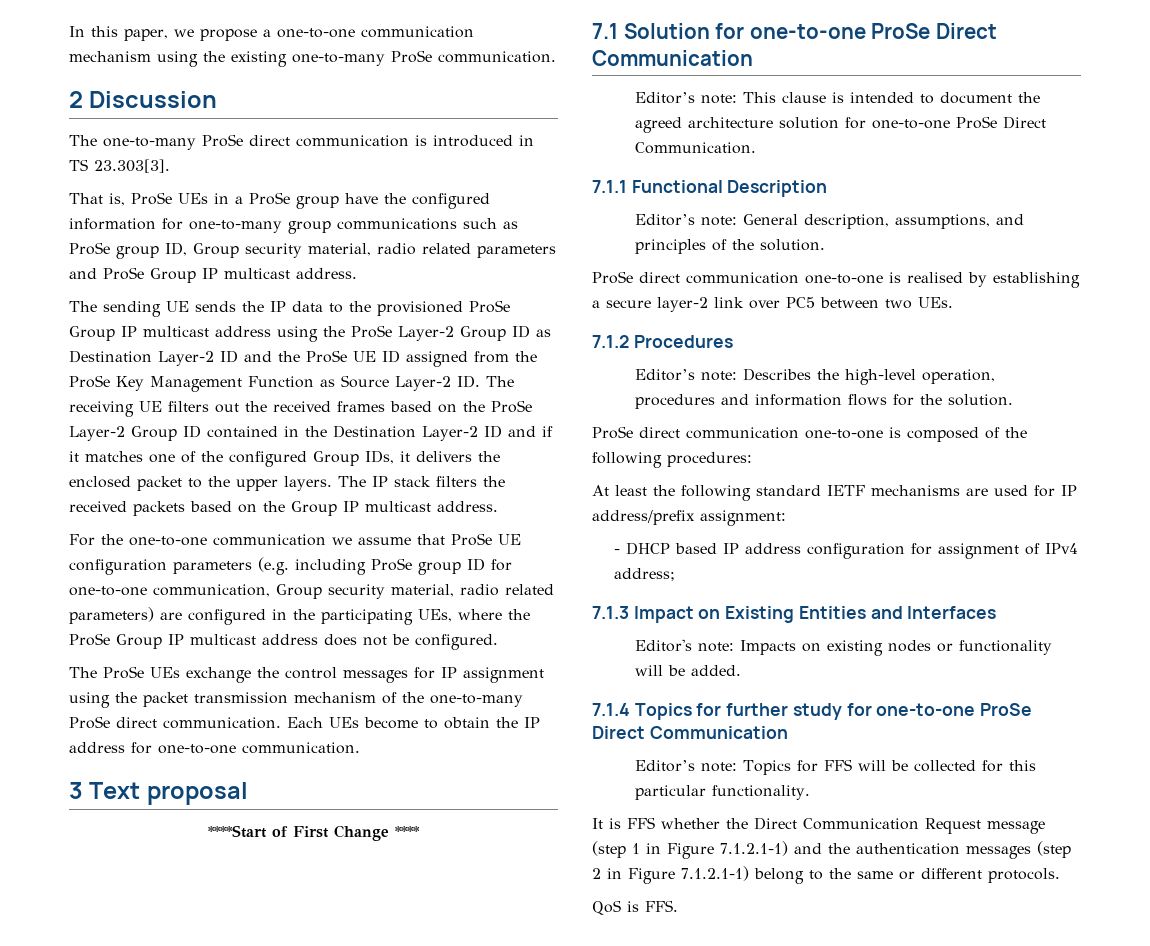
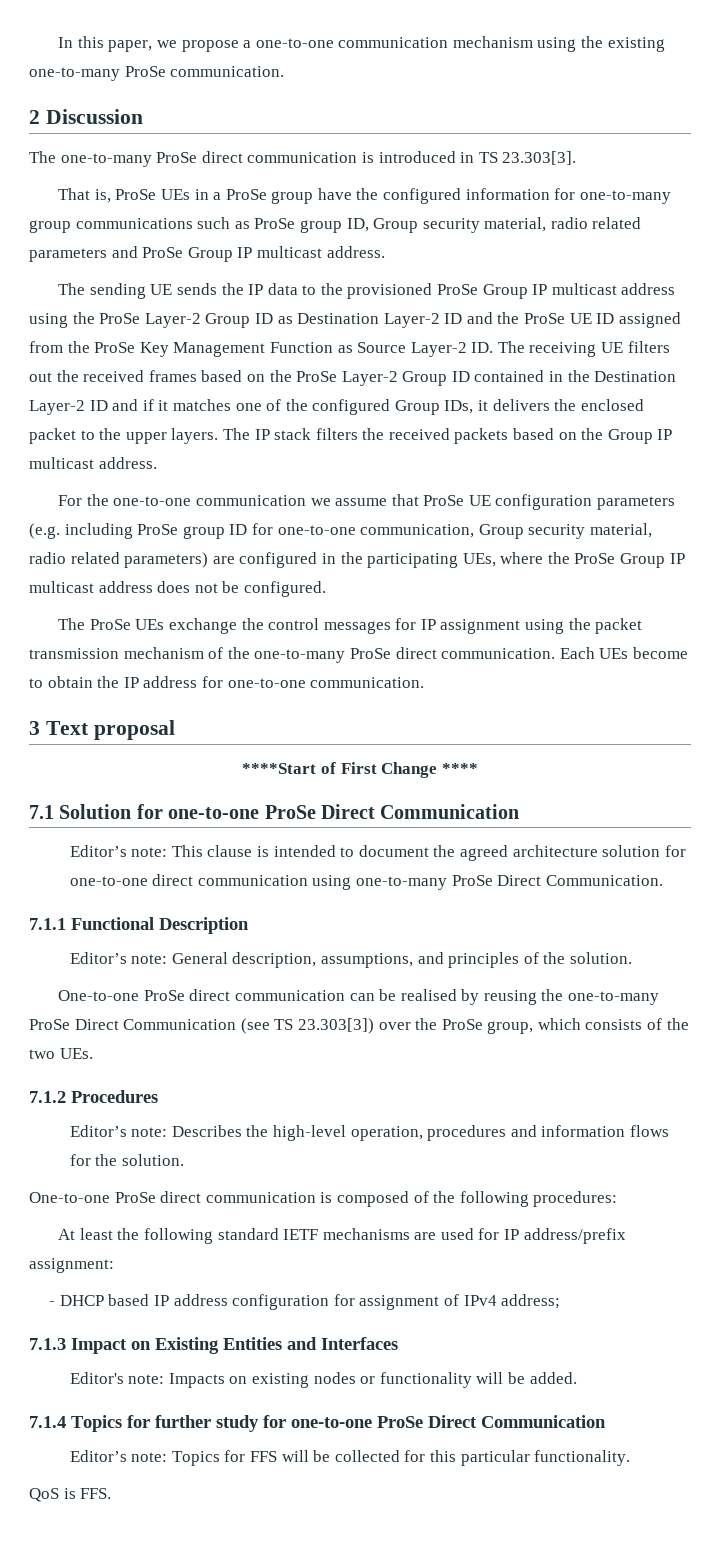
- Editor’s note: This clause is intended to document the agreed architecture solution for one-to-one ProSe Direct Communication.
+ Editor’s note: This clause is intended to document the agreed architecture solution for one-to-one direct communication using one-to-many ProSe Direct Communication.
- ProSe direct communication one-to-one is realised by establishing a secure layer-2 link over PC5 between two UEs.
+ One-to-one ProSe direct communication can be realised by reusing the one-to-many ProSe Direct Communication (see TS 23.303[3]) over the ProSe group, which consists of the two UEs.
- ProSe direct communication one-to-one is composed of the following procedures:
+ One-to-one ProSe direct communication is composed of the following procedures:
- It is FFS whether the Direct Communication Request message (step 1 in Figure 7.1.2.1-1) and the authentication messages (step 2 in Figure 7.1.2.1-1) belong to the same or different protocols.

